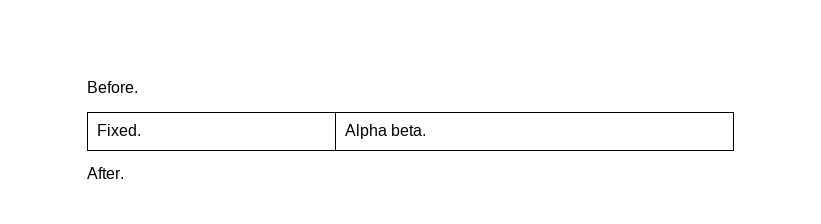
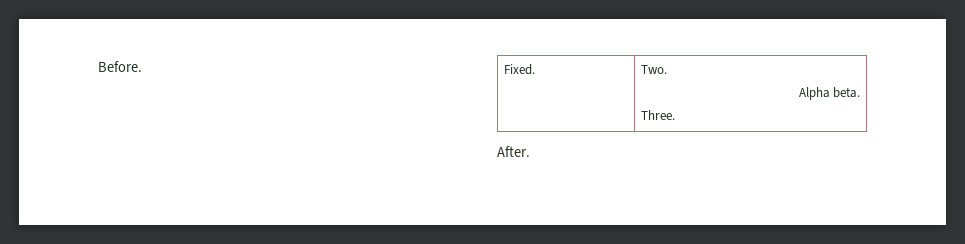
- Fixed. | Alpha beta.
+ Fixed. | Two.
+ Alpha beta.
+ Three.

